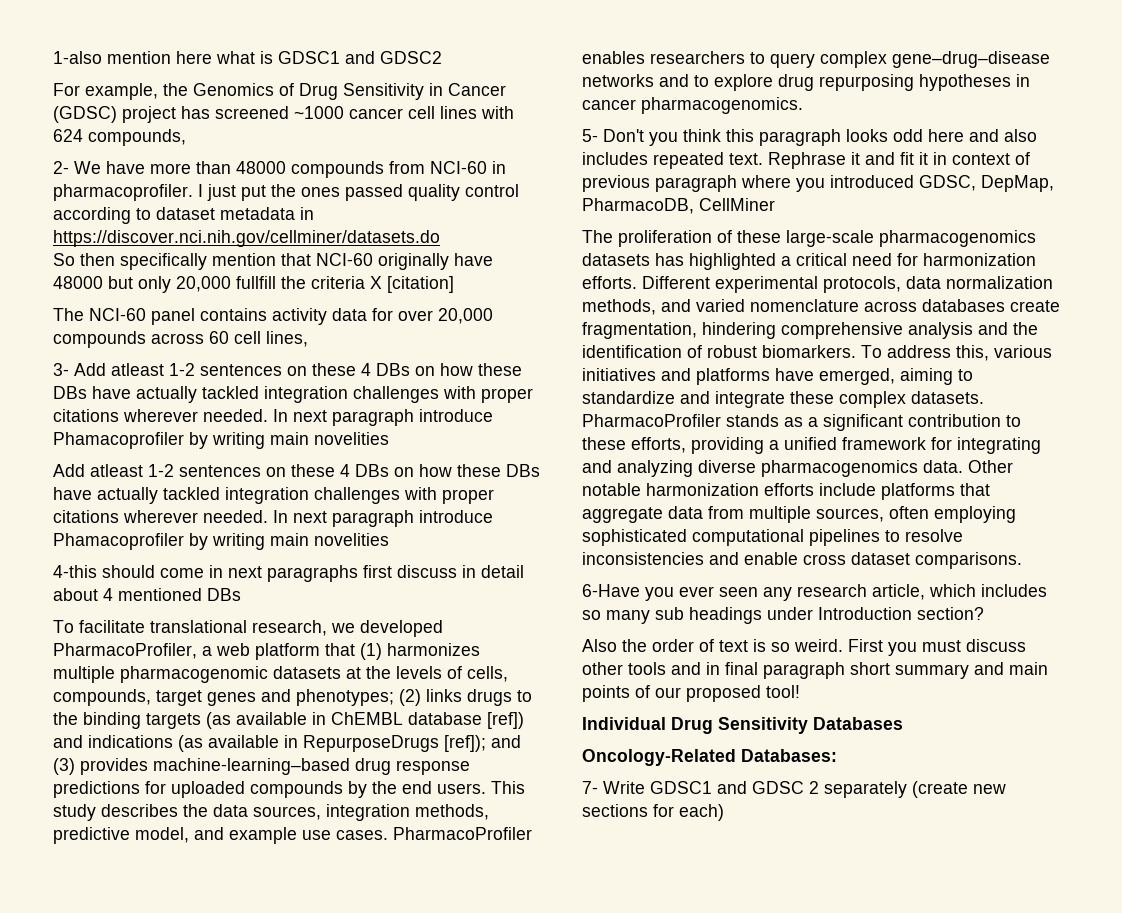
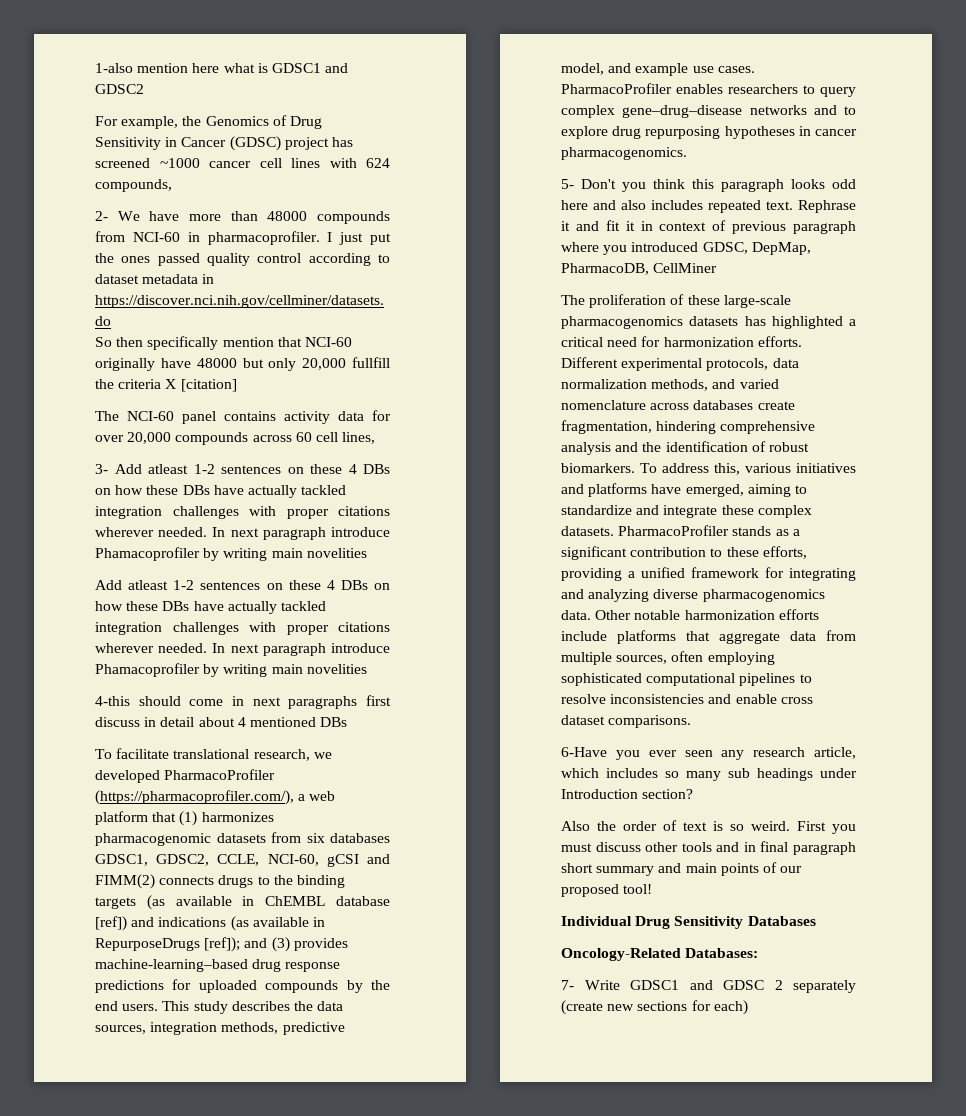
- To facilitate translational research, we developed PharmacoProfiler, a web platform that (1) harmonizes multiple pharmacogenomic datasets at the levels of cells, compounds, target genes and phenotypes; (2) links drugs to the binding targets (as available in ChEMBL database [ref]) and indications (as available in RepurposeDrugs [ref]); and (3) provides machine-learning–based drug response predictions for uploaded compounds by the end users.
+ To facilitate translational research, we developed PharmacoProfiler (https://pharmacoprofiler.com/), a web platform that (1) harmonizes pharmacogenomic datasets from six databases GDSC1, GDSC2, CCLE, NCI-60, gCSI and FIMM(2) connects drugs to the binding targets (as available in ChEMBL database [ref]) and indications (as available in RepurposeDrugs [ref]); and (3) provides machine-learning–based drug response predictions for uploaded compounds by the end users.

